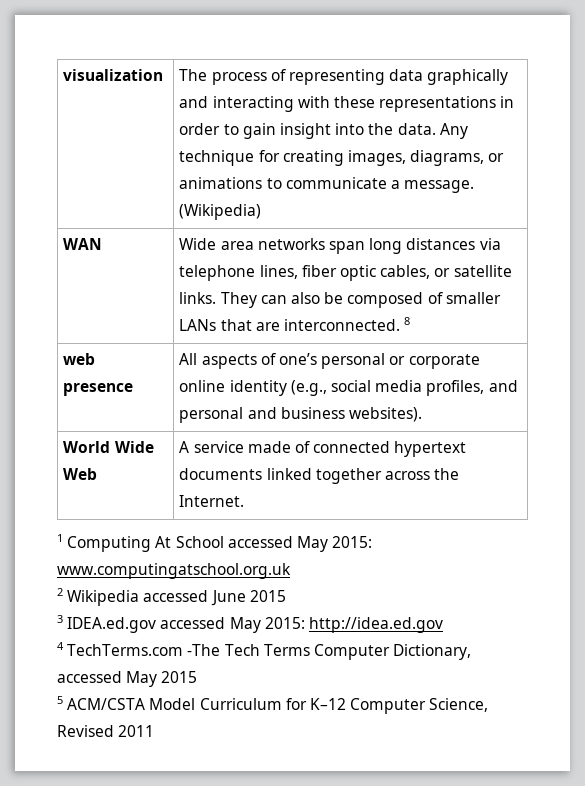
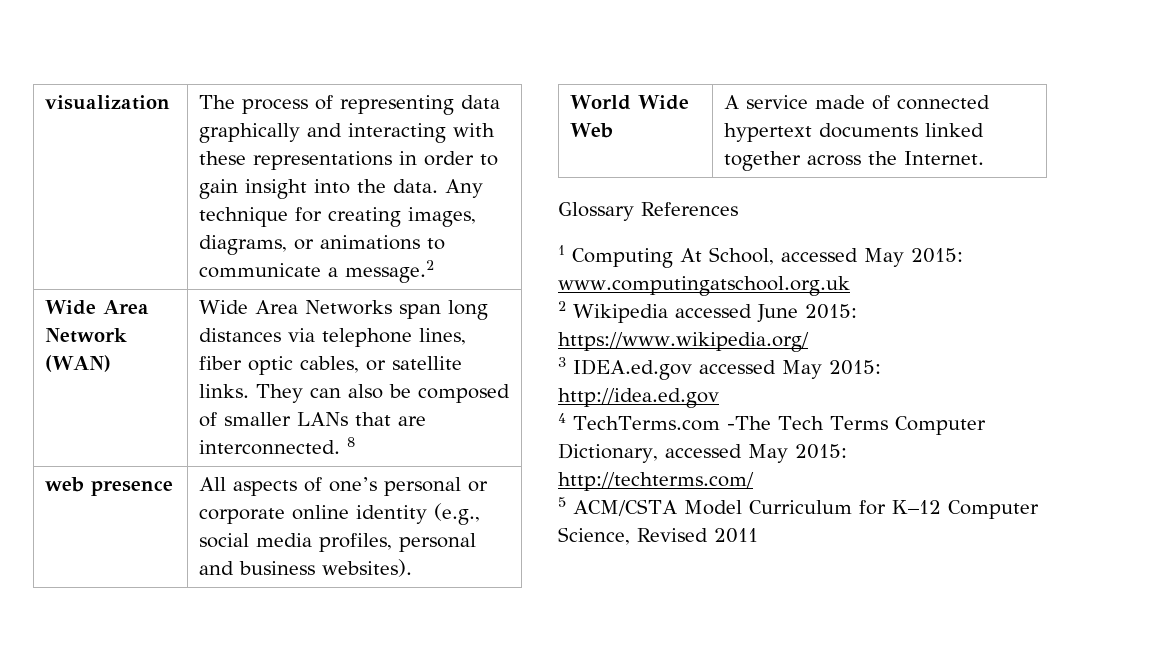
- visualization | The process of representing data graphically and interacting with these representations in order to gain insight into the data. Any technique for creating images, diagrams, or animations to communicate a message. (Wikipedia)
- WAN | Wide area networks span long distances via telephone lines, fiber optic cables, or satellite links. They can also be composed of smaller LANs that are interconnected. 8
+ visualization | The process of representing data graphically and interacting with these representations in order to gain insight into the data. Any technique for creating images, diagrams, or animations to communicate a message.2
+ Wide Area Network (WAN) | Wide Area Networks span long distances via telephone lines, fiber optic cables, or satellite links. They can also be composed of smaller LANs that are interconnected. 8
- web presence | All aspects of one’s personal or corporate online identity (e.g., social media profiles, and personal and business websites).
+ web presence | All aspects of one’s personal or corporate online identity (e.g., social media profiles, personal and business websites).
+ Glossary References
- 1 Computing At School accessed May 2015: www.computingatschool.org.uk
+ 1 Computing At School, accessed May 2015: www.computingatschool.org.uk
- 2 Wikipedia accessed June 2015
+ 2 Wikipedia accessed June 2015: https://www.wikipedia.org/
- 4 TechTerms.com -The Tech Terms Computer Dictionary, accessed May 2015
+ 4 TechTerms.com -The Tech Terms Computer Dictionary, accessed May 2015: http://techterms.com/

